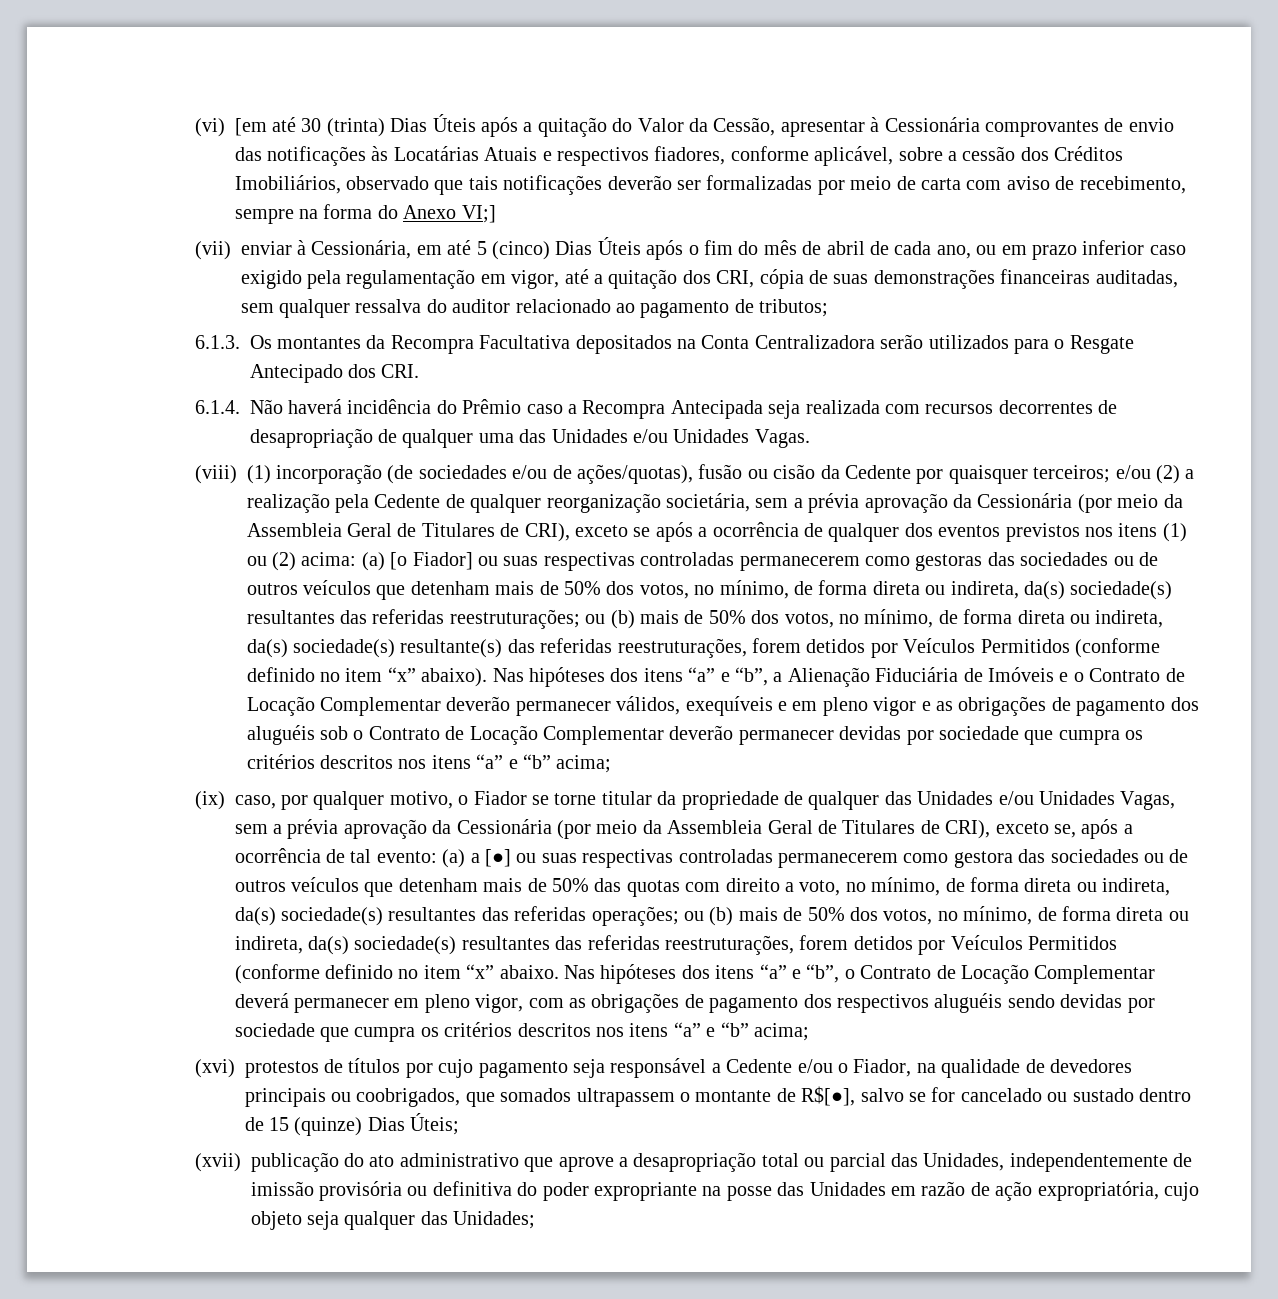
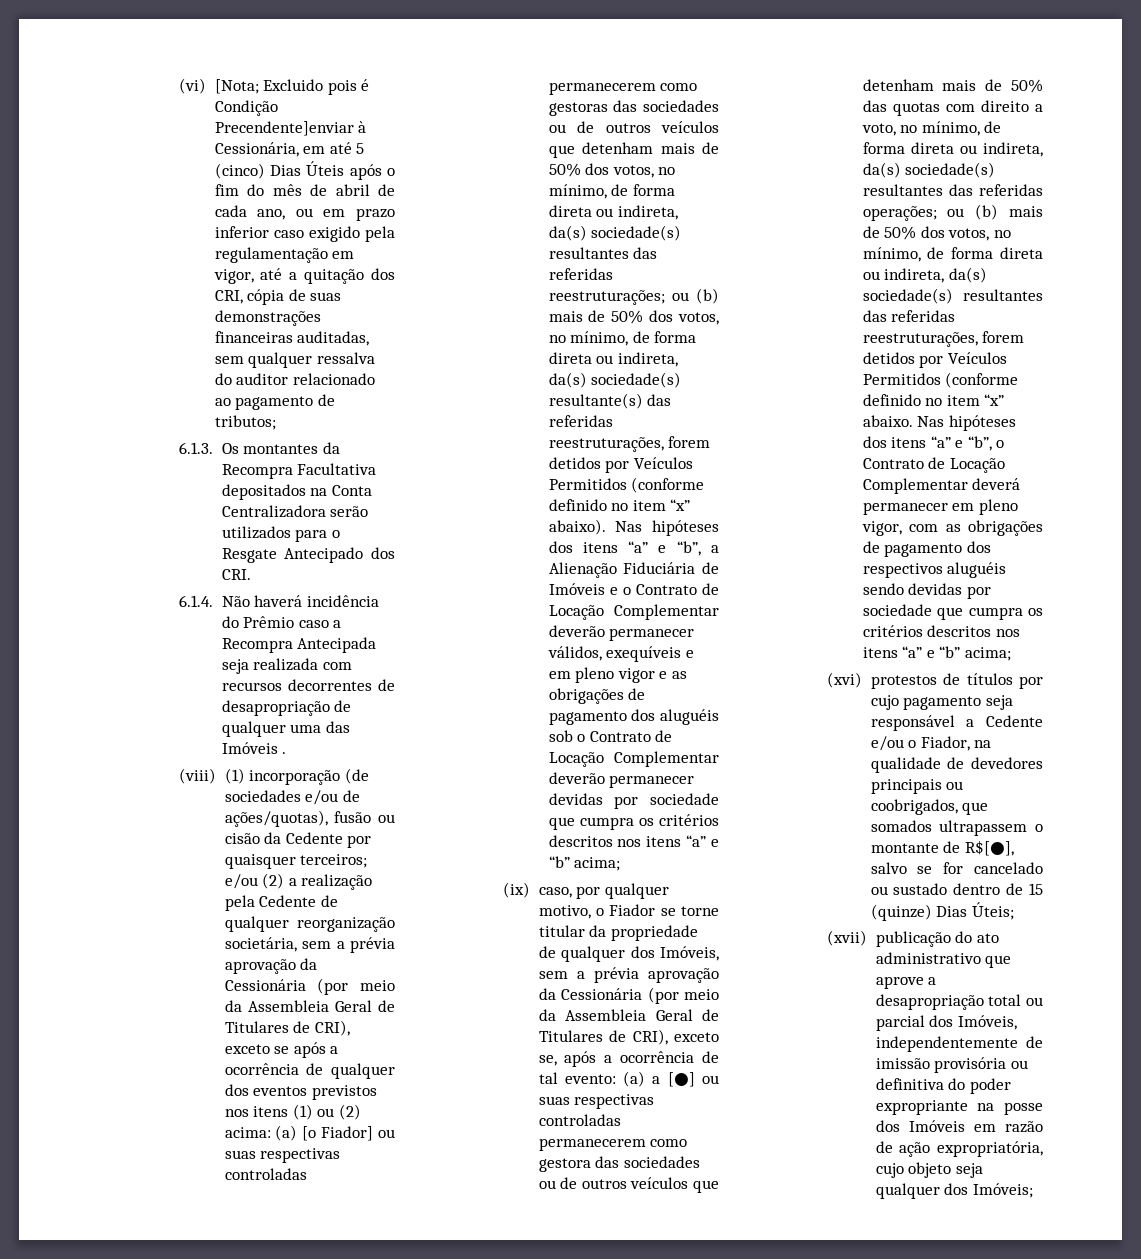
- (vi) [em até 30 (trinta) Dias Úteis após a quitação do Valor da Cessão, apresentar à Cessionária comprovantes de envio das notificações às Locatárias Atuais e respectivos fiadores, conforme aplicável, sobre a cessão dos Créditos Imobiliários, observado que tais notificações deverão ser formalizadas por meio de carta com aviso de recebimento, sempre na forma do Anexo VI;]
- (vii) enviar à Cessionária, em até 5 (cinco) Dias Úteis após o fim do mês de abril de cada ano, ou em prazo inferior caso exigido pela regulamentação em vigor, até a quitação dos CRI, cópia de suas demonstrações financeiras auditadas, sem qualquer ressalva do auditor relacionado ao pagamento de tributos;
+ (vi) [Nota; Excluido pois é Condição Precendente]enviar à Cessionária, em até 5 (cinco) Dias Úteis após o fim do mês de abril de cada ano, ou em prazo inferior caso exigido pela regulamentação em vigor, até a quitação dos CRI, cópia de suas demonstrações financeiras auditadas, sem qualquer ressalva do auditor relacionado ao pagamento de tributos;
- 6.1.4. Não haverá incidência do Prêmio caso a Recompra Antecipada seja realizada com recursos decorrentes de desapropriação de qualquer uma das Unidades e/ou Unidades Vagas.
+ 6.1.4. Não haverá incidência do Prêmio caso a Recompra Antecipada seja realizada com recursos decorrentes de desapropriação de qualquer uma das Imóveis .
- (ix) caso, por qualquer motivo, o Fiador se torne titular da propriedade de qualquer das Unidades e/ou Unidades Vagas, sem a prévia aprovação da Cessionária (por meio da Assembleia Geral de Titulares de CRI), exceto se, após a ocorrência de tal evento:
+ (ix) caso, por qualquer motivo, o Fiador se torne titular da propriedade de qualquer dos Imóveis, sem a prévia aprovação da Cessionária (por meio da Assembleia Geral de Titulares de CRI), exceto se, após a ocorrência de tal evento:
- (xvii) publicação do ato administrativo que aprove a desapropriação total ou parcial das Unidades, independentemente de imissão provisória ou definitiva do poder expropriante na posse das Unidades em razão de ação expropriatória, cujo objeto seja qualquer das Unidades;
+ (xvii) publicação do ato administrativo que aprove a desapropriação total ou parcial dos Imóveis, independentemente de imissão provisória ou definitiva do poder expropriante na posse dos Imóveis em razão de ação expropriatória, cujo objeto seja qualquer dos Imóveis;

